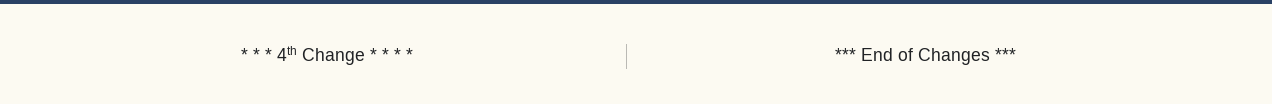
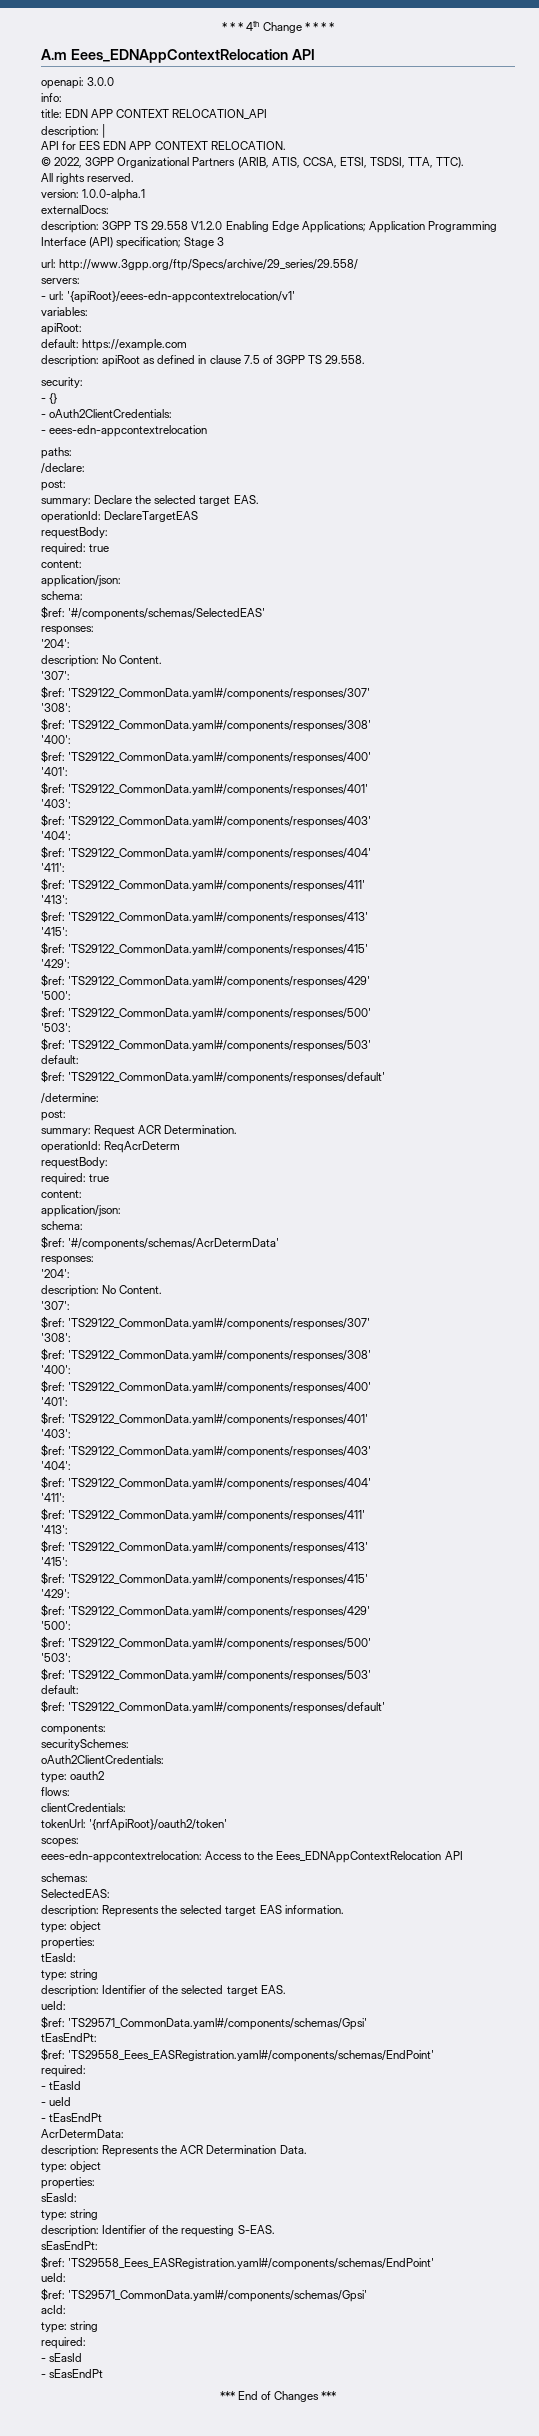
+ A.m Eees_EDNAppContextRelocation API
+ openapi: 3.0.0
+ info:
+ title: EDN APP CONTEXT RELOCATION_API
+ description: |
+ API for EES EDN APP CONTEXT RELOCATION.
+ © 2022, 3GPP Organizational Partners (ARIB, ATIS, CCSA, ETSI, TSDSI, TTA, TTC).
+ All rights reserved.
+ version: 1.0.0-alpha.1
+ externalDocs:
+ description: 3GPP TS 29.558 V1.2.0 Enabling Edge Applications; Application Programming Interface (API) specification; Stage 3
+ url: http://www.3gpp.org/ftp/Specs/archive/29_series/29.558/
+ servers:
+ - url: '{apiRoot}/eees-edn-appcontextrelocation/v1'
+ variables:
+ apiRoot:
+ default: https://example.com
+ description: apiRoot as defined in clause 7.5 of 3GPP TS 29.558.
+ security:
+ - {}
+ - oAuth2ClientCredentials:
+ - eees-edn-appcontextrelocation
+ paths:
+ /declare:
+ post:
+ summary: Declare the selected target EAS.
+ operationId: DeclareTargetEAS
+ requestBody:
+ required: true
+ content:
+ application/json:
+ schema:
+ $ref: '#/components/schemas/SelectedEAS'
+ responses:
+ '204':
+ description: No Content.
+ '307':
+ $ref: 'TS29122_CommonData.yaml#/components/responses/307'
+ '308':
+ $ref: 'TS29122_CommonData.yaml#/components/responses/308'
+ '400':
+ $ref: 'TS29122_CommonData.yaml#/components/responses/400'
+ '401':
+ $ref: 'TS29122_CommonData.yaml#/components/responses/401'
+ '403':
+ $ref: 'TS29122_CommonData.yaml#/components/responses/403'
+ '404':
+ $ref: 'TS29122_CommonData.yaml#/components/responses/404'
+ '411':
+ $ref: 'TS29122_CommonData.yaml#/components/responses/411'
+ '413':
+ $ref: 'TS29122_CommonData.yaml#/components/responses/413'
+ '415':
+ $ref: 'TS29122_CommonData.yaml#/components/responses/415'
+ '429':
+ $ref: 'TS29122_CommonData.yaml#/components/responses/429'
+ '500':
+ $ref: 'TS29122_CommonData.yaml#/components/responses/500'
+ '503':
+ $ref: 'TS29122_CommonData.yaml#/components/responses/503'
+ default:
+ $ref: 'TS29122_CommonData.yaml#/components/responses/default'
+ /determine:
+ post:
+ summary: Request ACR Determination.
+ operationId: ReqAcrDeterm
+ requestBody:
+ required: true
+ content:
+ application/json:
+ schema:
+ $ref: '#/components/schemas/AcrDetermData'
+ responses:
+ '204':
+ description: No Content.
+ '307':
+ $ref: 'TS29122_CommonData.yaml#/components/responses/307'
+ '308':
+ $ref: 'TS29122_CommonData.yaml#/components/responses/308'
+ '400':
+ $ref: 'TS29122_CommonData.yaml#/components/responses/400'
+ '401':
+ $ref: 'TS29122_CommonData.yaml#/components/responses/401'
+ '403':
+ $ref: 'TS29122_CommonData.yaml#/components/responses/403'
+ '404':
+ $ref: 'TS29122_CommonData.yaml#/components/responses/404'
+ '411':
+ $ref: 'TS29122_CommonData.yaml#/components/responses/411'
+ '413':
+ $ref: 'TS29122_CommonData.yaml#/components/responses/413'
+ '415':
+ $ref: 'TS29122_CommonData.yaml#/components/responses/415'
+ '429':
+ $ref: 'TS29122_CommonData.yaml#/components/responses/429'
+ '500':
+ $ref: 'TS29122_CommonData.yaml#/components/responses/500'
+ '503':
+ $ref: 'TS29122_CommonData.yaml#/components/responses/503'
+ default:
+ $ref: 'TS29122_CommonData.yaml#/components/responses/default'
+ components:
+ securitySchemes:
+ oAuth2ClientCredentials:
+ type: oauth2
+ flows:
+ clientCredentials:
+ tokenUrl: '{nrfApiRoot}/oauth2/token'
+ scopes:
+ eees-edn-appcontextrelocation: Access to the Eees_EDNAppContextRelocation API
+ schemas:
+ SelectedEAS:
+ description: Represents the selected target EAS information.
+ type: object
+ properties:
+ tEasId:
+ type: string
+ description: Identifier of the selected target EAS.
+ ueId:
+ $ref: 'TS29571_CommonData.yaml#/components/schemas/Gpsi'
+ tEasEndPt:
+ $ref: 'TS29558_Eees_EASRegistration.yaml#/components/schemas/EndPoint'
+ required:
+ - tEasId
+ - ueId
+ - tEasEndPt
+ AcrDetermData:
+ description: Represents the ACR Determination Data.
+ type: object
+ properties:
+ sEasId:
+ type: string
+ description: Identifier of the requesting S-EAS.
+ sEasEndPt:
+ $ref: 'TS29558_Eees_EASRegistration.yaml#/components/schemas/EndPoint'
+ ueId:
+ $ref: 'TS29571_CommonData.yaml#/components/schemas/Gpsi'
+ acId:
+ type: string
+ required:
+ - sEasId
+ - sEasEndPt

